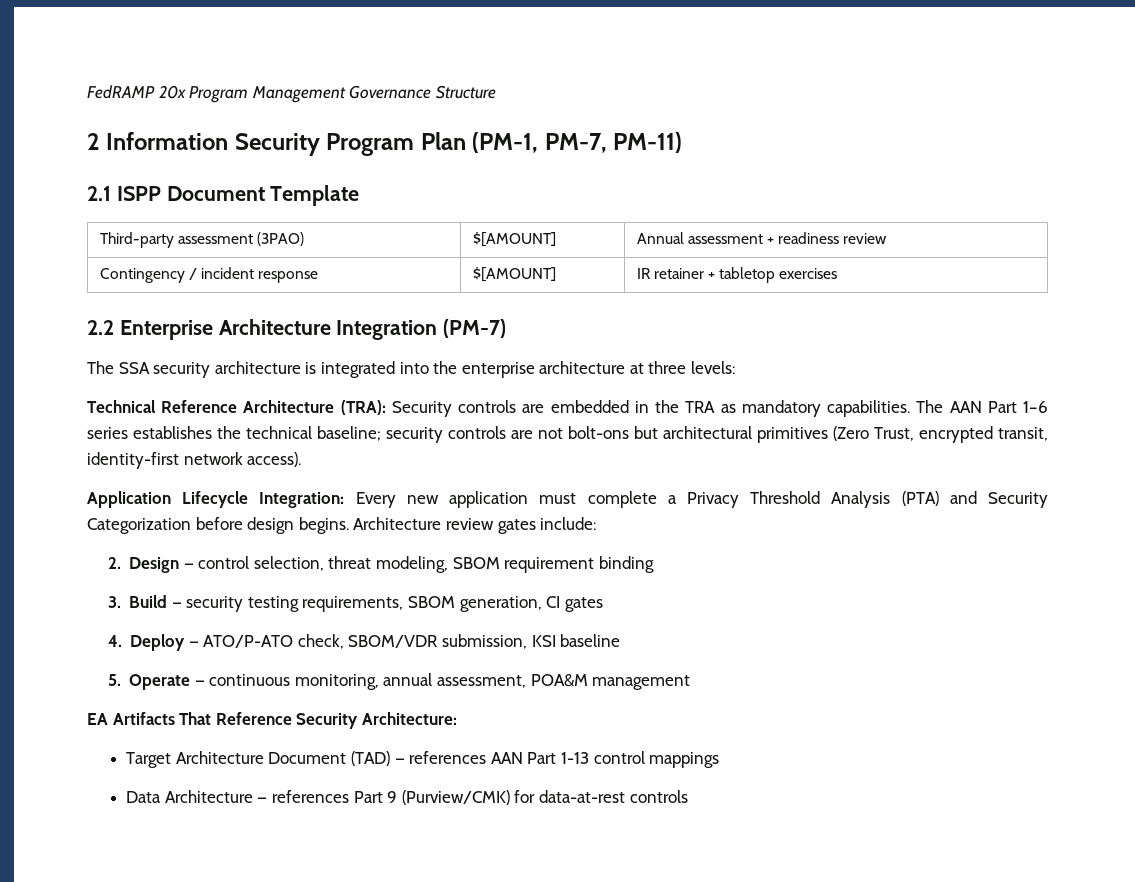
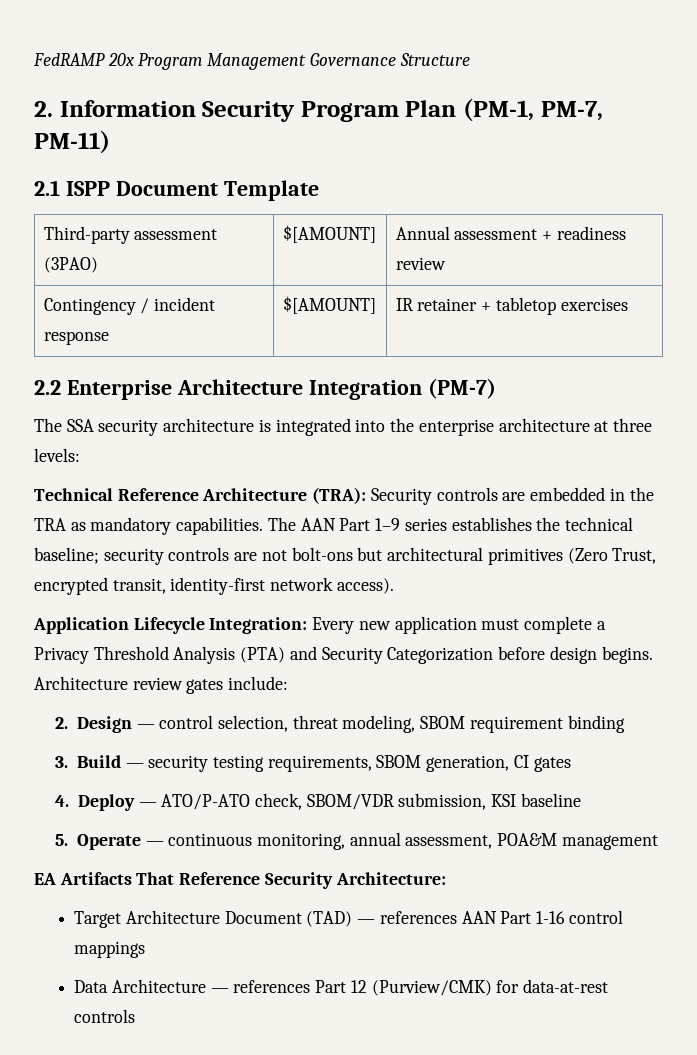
- 2 Information Security Program Plan (PM-1, PM-7, PM-11)
+ 2. Information Security Program Plan (PM-1, PM-7, PM-11)
- The AAN Part 1–6 series establishes the technical baseline; security controls are not bolt-ons but architectural primitives (Zero Trust, encrypted transit, identity-first network access).
+ The AAN Part 1–9 series establishes the technical baseline; security controls are not bolt-ons but architectural primitives (Zero Trust, encrypted transit, identity-first network access).
- Target Architecture Document (TAD) — references AAN Part 1-13 control mappings
+ Target Architecture Document (TAD) — references AAN Part 1-16 control mappings
- Data Architecture — references Part 9 (Purview/CMK) for data-at-rest controls
+ Data Architecture — references Part 12 (Purview/CMK) for data-at-rest controls

